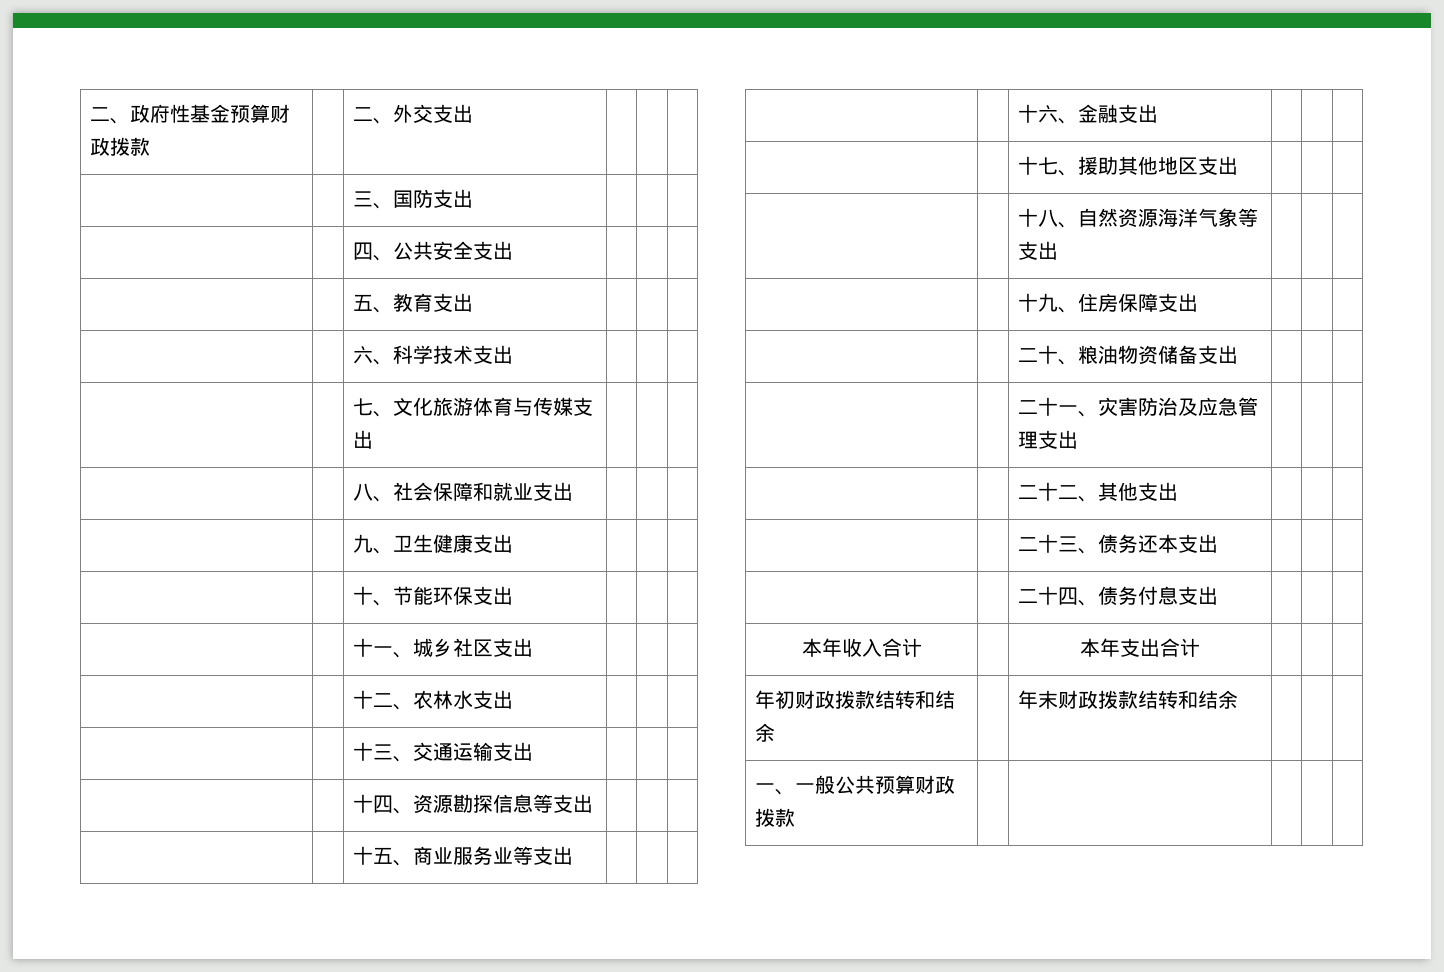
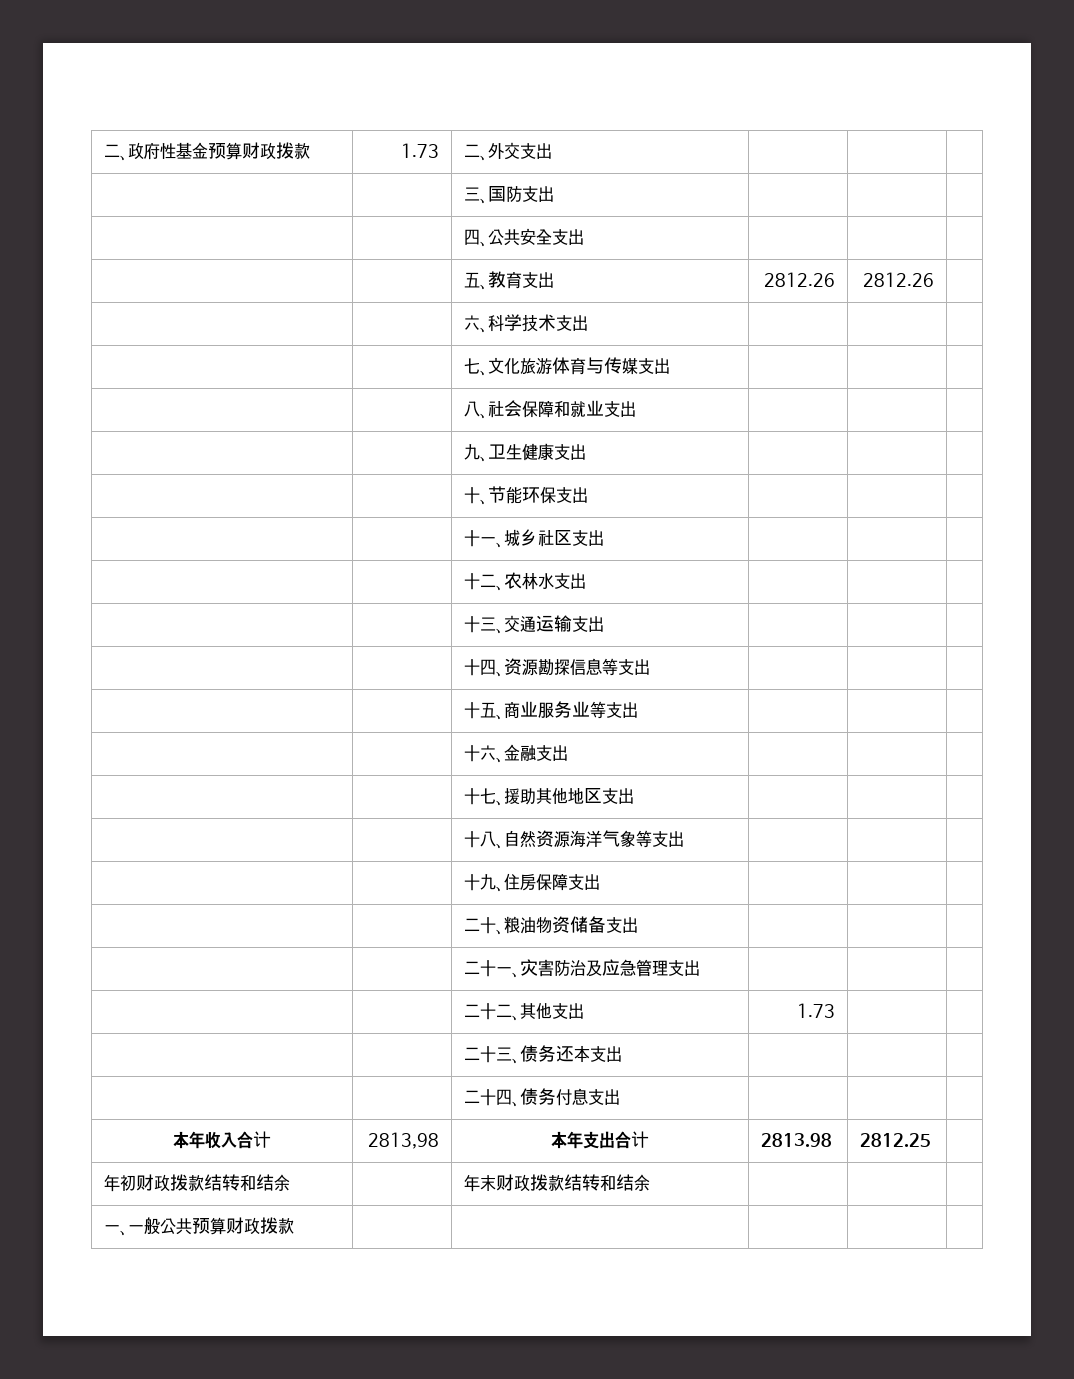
- 二、政府性基金预算财政拨款 | | 二、外交支出 | | |
+ 二、政府性基金预算财政拨款 | 1.73 | 二、外交支出 | | |
- | | 五、教育支出 | | |
+ | | 五、教育支出 | 2812.26 | 2812.26 |
- | | 二十二、其他支出 | | |
+ | | 二十二、其他支出 | 1.73 | |
- 本年收入合计 | | 本年支出合计 | | |
+ 本年收入合计 | 2813,98 | 本年支出合计 | 2813.98 | 2812.25 |

